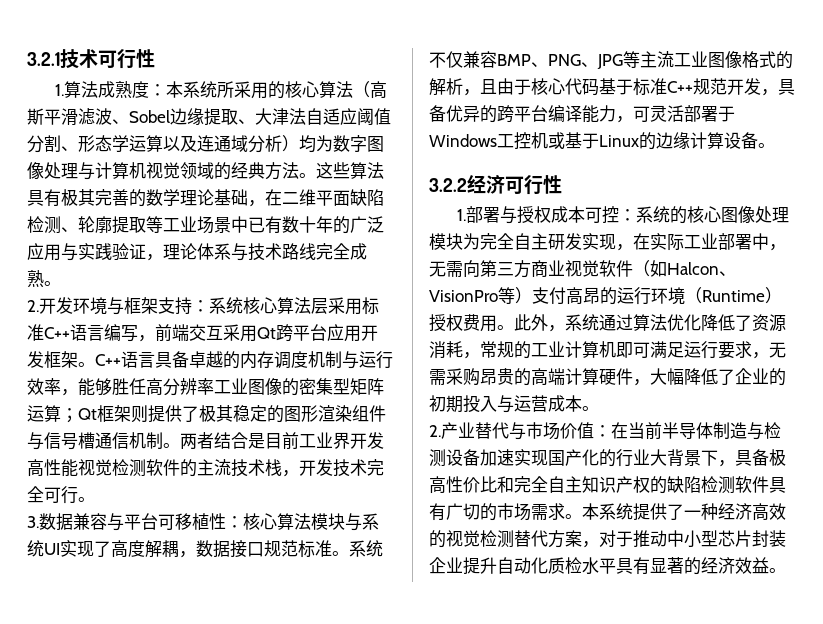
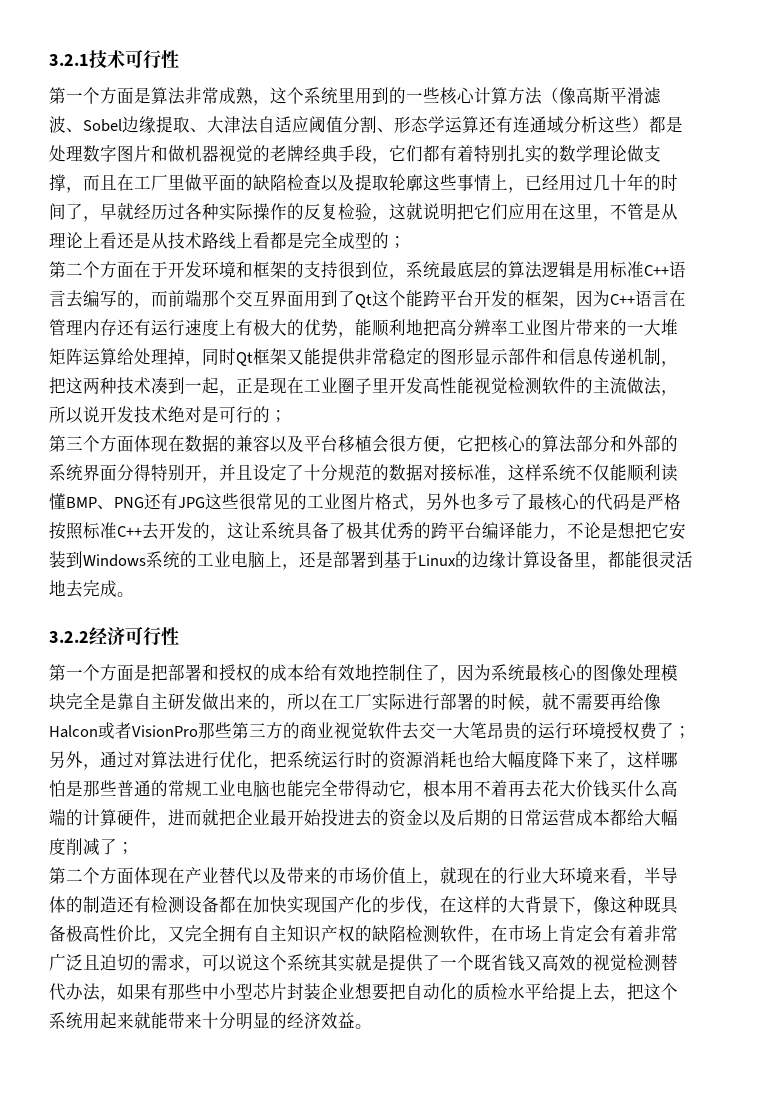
- 1.算法成熟度：本系统所采用的核心算法（高斯平滑滤波、Sobel边缘提取、大津法自适应阈值分割、形态学运算以及连通域分析）均为数字图像处理与计算机视觉领域的经典方法。这些算法具有极其完善的数学理论基础，在二维平面缺陷检测、轮廓提取等工业场景中已有数十年的广泛应用与实践验证，理论体系与技术路线完全成熟。
- 2.开发环境与框架支持：系统核心算法层采用标准C++语言编写，前端交互采用Qt跨平台应用开发框架。C++语言具备卓越的内存调度机制与运行效率，能够胜任高分辨率工业图像的密集型矩阵运算；Qt框架则提供了极其稳定的图形渲染组件与信号槽通信机制。两者结合是目前工业界开发高性能视觉检测软件的主流技术栈，开发技术完全可行。
- 3.数据兼容与平台可移植性：核心算法模块与系统UI实现了高度解耦，数据接口规范标准。系统不仅兼容BMP、PNG、JPG等主流工业图像格式的解析，且由于核心代码基于标准C++规范开发，具备优异的跨平台编译能力，可灵活部署于Windows工控机或基于Linux的边缘计算设备。
+ 第一个方面是算法非常成熟，这个系统里用到的一些核心计算方法（像高斯平滑滤波、Sobel边缘提取、大津法自适应阈值分割、形态学运算还有连通域分析这些）都是处理数字图片和做机器视觉的老牌经典手段，它们都有着特别扎实的数学理论做支撑，而且在工厂里做平面的缺陷检查以及提取轮廓这些事情上，已经用过几十年的时间了，早就经历过各种实际操作的反复检验，这就说明把它们应用在这里，不管是从理论上看还是从技术路线上看都是完全成型的；
+ 第二个方面在于开发环境和框架的支持很到位，系统最底层的算法逻辑是用标准C++语言去编写的，而前端那个交互界面用到了Qt这个能跨平台开发的框架，因为C++语言在管理内存还有运行速度上有极大的优势，能顺利地把高分辨率工业图片带来的一大堆矩阵运算给处理掉，同时Qt框架又能提供非常稳定的图形显示部件和信息传递机制，把这两种技术凑到一起，正是现在工业圈子里开发高性能视觉检测软件的主流做法，所以说开发技术绝对是可行的；
+ 第三个方面体现在数据的兼容以及平台移植会很方便，它把核心的算法部分和外部的系统界面分得特别开，并且设定了十分规范的数据对接标准，这样系统不仅能顺利读懂BMP、PNG还有JPG这些很常见的工业图片格式，另外也多亏了最核心的代码是严格按照标准C++去开发的，这让系统具备了极其优秀的跨平台编译能力，不论是想把它安装到Windows系统的工业电脑上，还是部署到基于Linux的边缘计算设备里，都能很灵活地去完成。
- 1.部署与授权成本可控：系统的核心图像处理模块为完全自主研发实现，在实际工业部署中，无需向第三方商业视觉软件（如Halcon、VisionPro等）支付高昂的运行环境（Runtime）授权费用。此外，系统通过算法优化降低了资源消耗，常规的工业计算机即可满足运行要求，无需采购昂贵的高端计算硬件，大幅降低了企业的初期投入与运营成本。
- 2.产业替代与市场价值：在当前半导体制造与检测设备加速实现国产化的行业大背景下，具备极高性价比和完全自主知识产权的缺陷检测软件具有广切的市场需求。本系统提供了一种经济高效的视觉检测替代方案，对于推动中小型芯片封装企业提升自动化质检水平具有显著的经济效益。
+ 第一个方面是把部署和授权的成本给有效地控制住了，因为系统最核心的图像处理模块完全是靠自主研发做出来的，所以在工厂实际进行部署的时候，就不需要再给像Halcon或者VisionPro那些第三方的商业视觉软件去交一大笔昂贵的运行环境授权费了；另外，通过对算法进行优化，把系统运行时的资源消耗也给大幅度降下来了，这样哪怕是那些普通的常规工业电脑也能完全带得动它，根本用不着再去花大价钱买什么高端的计算硬件，进而就把企业最开始投进去的资金以及后期的日常运营成本都给大幅度削减了；
+ 第二个方面体现在产业替代以及带来的市场价值上，就现在的行业大环境来看，半导体的制造还有检测设备都在加快实现国产化的步伐，在这样的大背景下，像这种既具备极高性价比，又完全拥有自主知识产权的缺陷检测软件，在市场上肯定会有着非常广泛且迫切的需求，可以说这个系统其实就是提供了一个既省钱又高效的视觉检测替代办法，如果有那些中小型芯片封装企业想要把自动化的质检水平给提上去，把这个系统用起来就能带来十分明显的经济效益。

